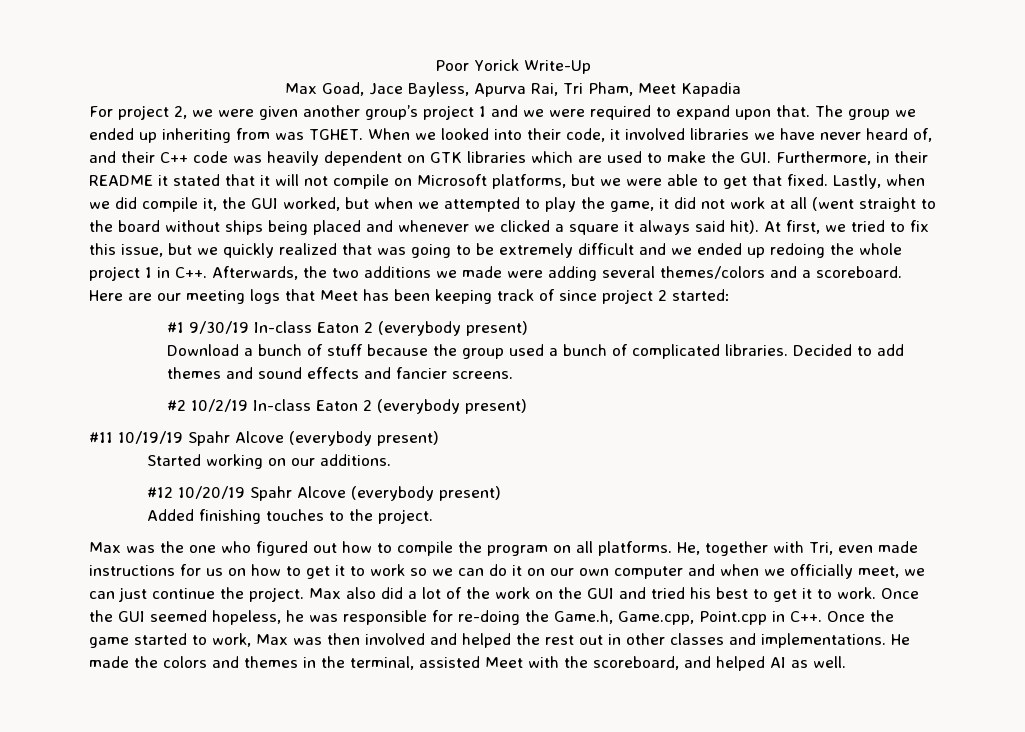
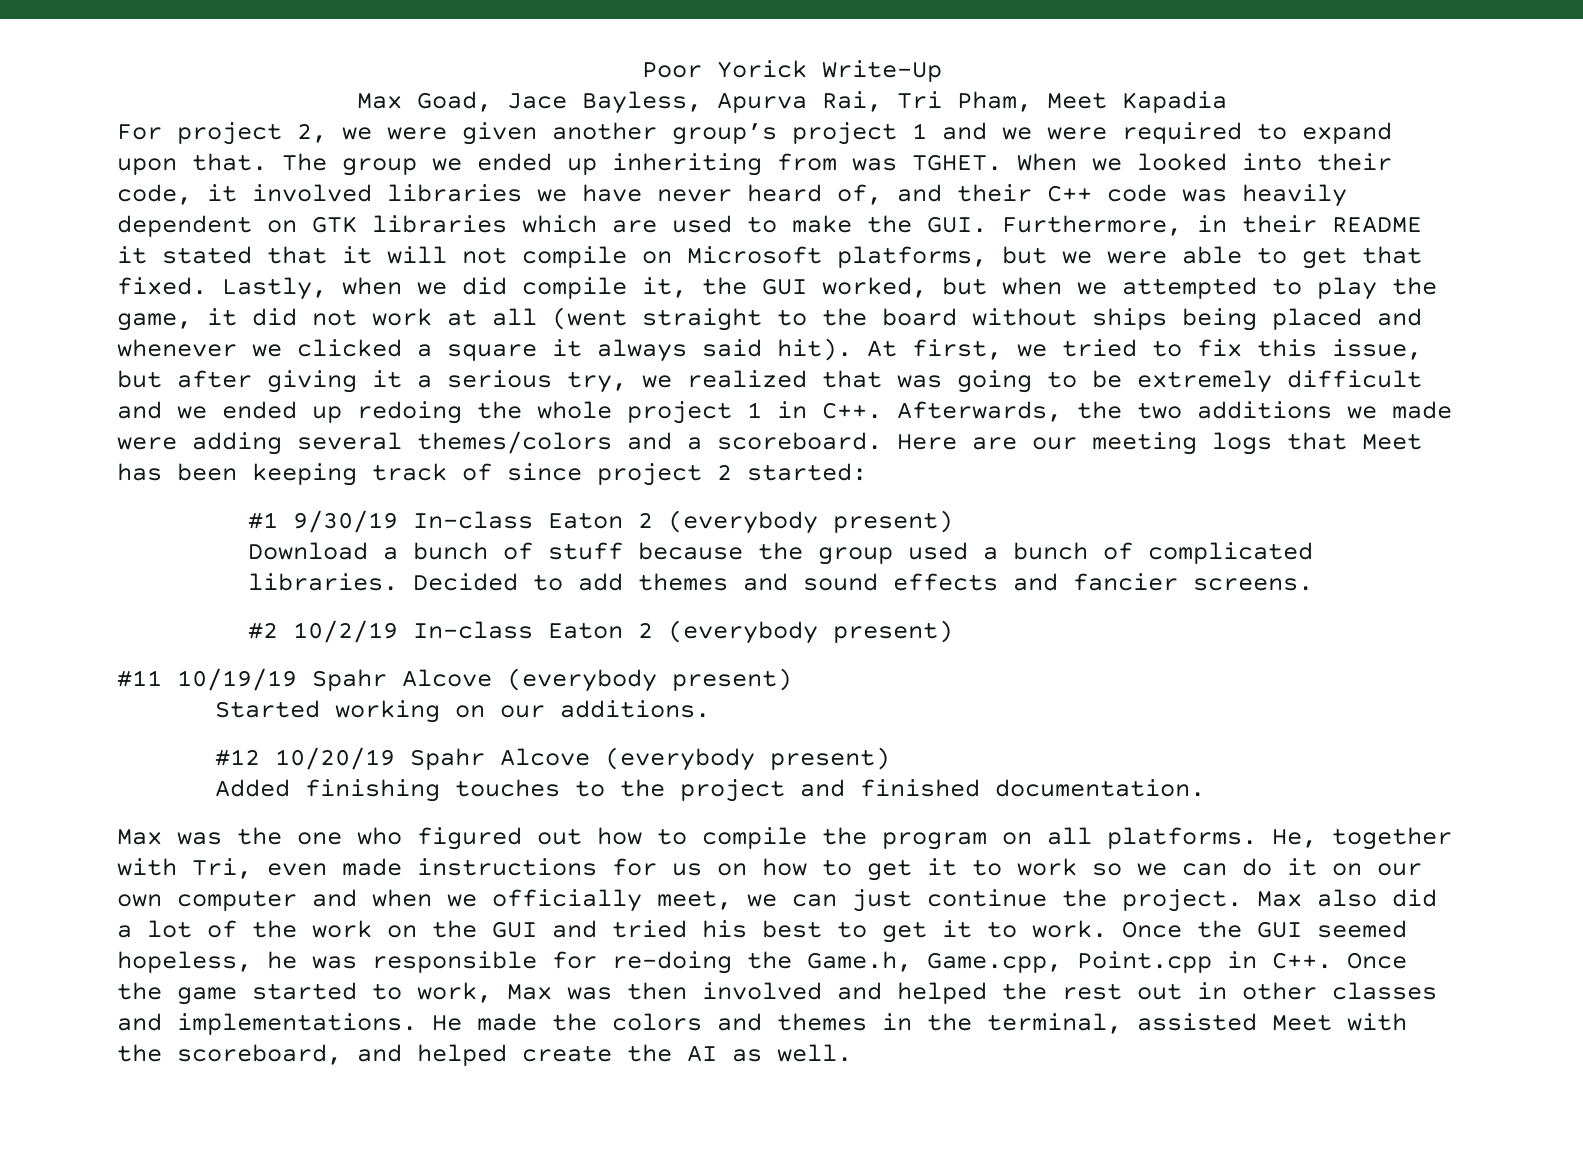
- At first, we tried to fix this issue, but we quickly realized that was going to be extremely difficult and we ended up redoing the whole project 1 in C++. Afterwards, the two additions we made were adding several themes/colors and a scoreboard.
+ At first, we tried to fix this issue, but after giving it a serious try, we realized that was going to be extremely difficult and we ended up redoing the whole project 1 in C++. Afterwards, the two additions we made were adding several themes/colors and a scoreboard.
- Added finishing touches to the project.
+ Added finishing touches to the project and finished documentation.
- He made the colors and themes in the terminal, assisted Meet with the scoreboard, and helped AI as well.
+ He made the colors and themes in the terminal, assisted Meet with the scoreboard, and helped create the AI as well.

